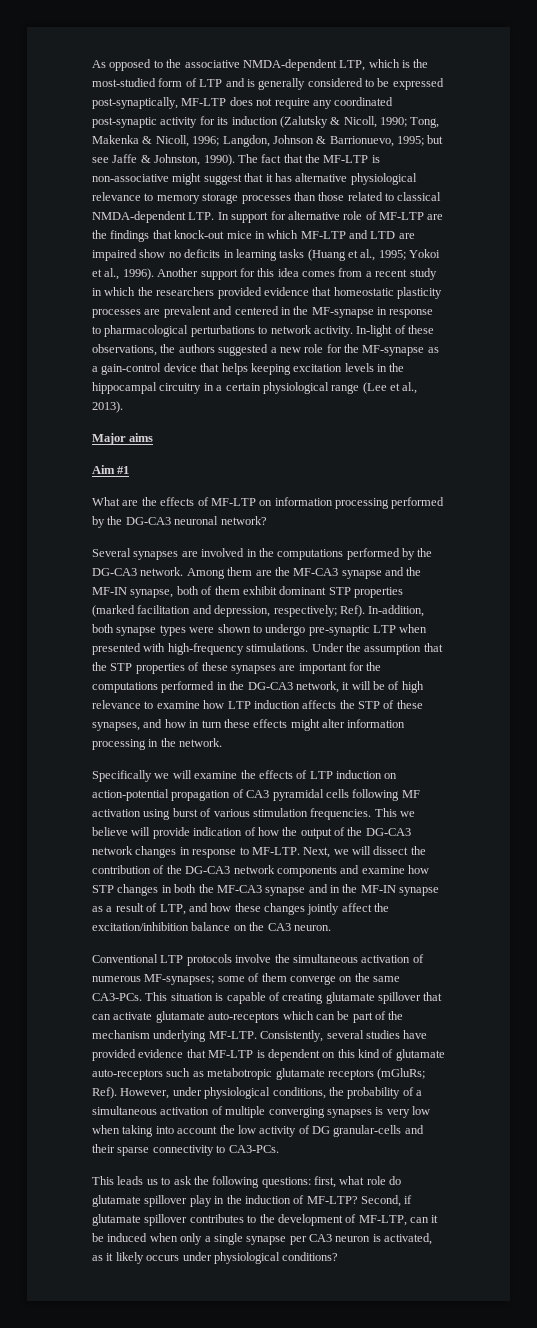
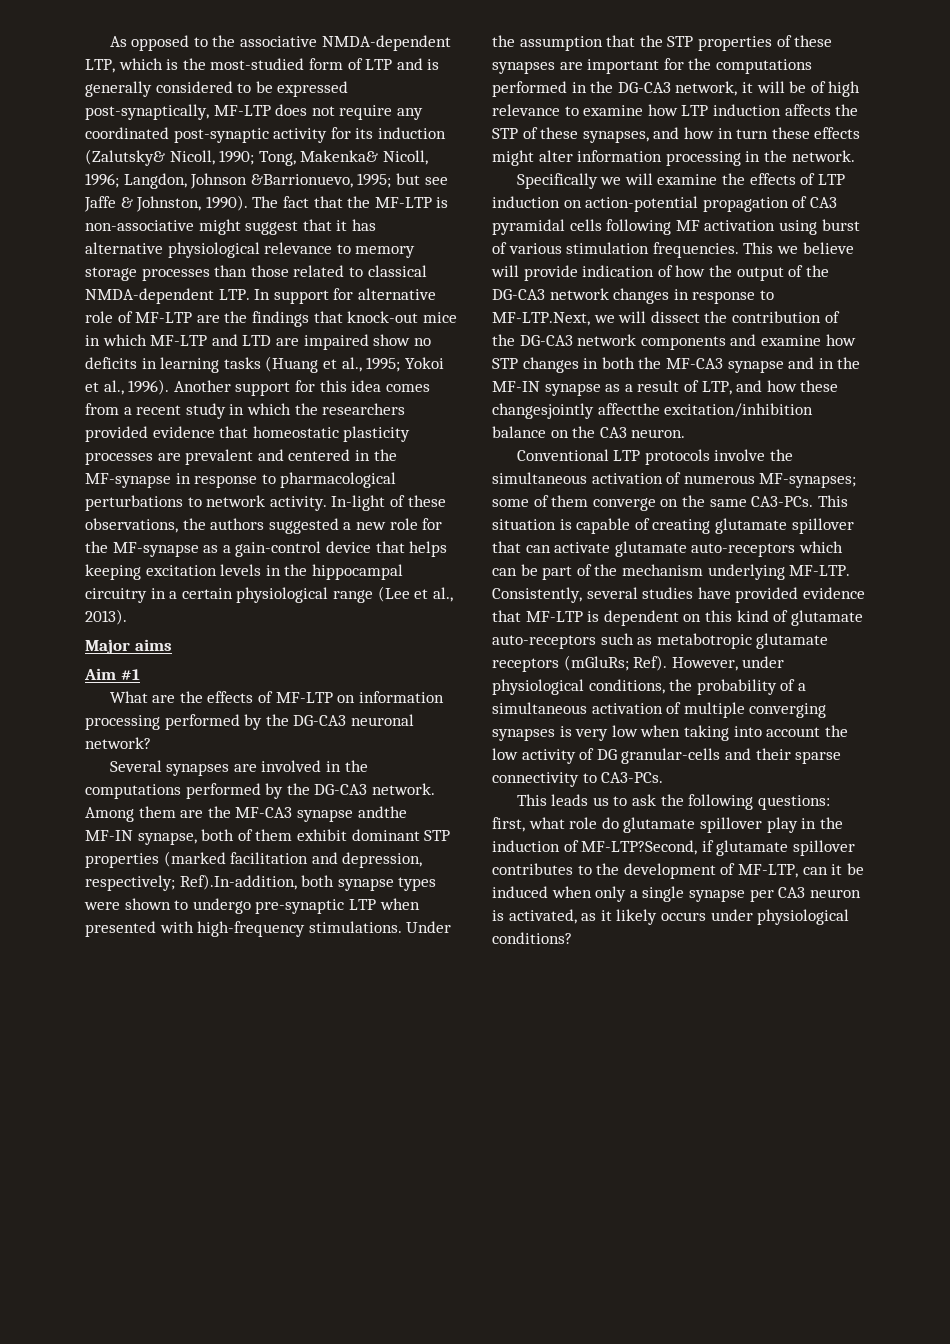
- As opposed to the associative NMDA-dependent LTP, which is the most-studied form of LTP and is generally considered to be expressed post-synaptically, MF-LTP does not require any coordinated post-synaptic activity for its induction (Zalutsky & Nicoll, 1990; Tong, Makenka & Nicoll, 1996; Langdon, Johnson & Barrionuevo, 1995; but see Jaffe & Johnston, 1990).
+ As opposed to the associative NMDA-dependent LTP, which is the most-studied form of LTP and is generally considered to be expressed post-synaptically, MF-LTP does not require any coordinated post-synaptic activity for its induction (Zalutsky& Nicoll, 1990; Tong, Makenka& Nicoll, 1996; Langdon, Johnson &Barrionuevo, 1995; but see Jaffe & Johnston, 1990).
- Among them are the MF-CA3 synapse and the MF-IN synapse, both of them exhibit dominant STP properties (marked facilitation and depression, respectively; Ref). In-addition, both synapse types were shown to undergo pre-synaptic LTP when presented with high-frequency stimulations.
+ Among them are the MF-CA3 synapse andthe MF-IN synapse, both of them exhibit dominant STP properties (marked facilitation and depression, respectively; Ref).In-addition, both synapse types were shown to undergo pre-synaptic LTP when presented with high-frequency stimulations.
- This we believe will provide indication of how the output of the DG-CA3 network changes in response to MF-LTP. Next, we will dissect the contribution of the DG-CA3 network components and examine how STP changes in both the MF-CA3 synapse and in the MF-IN synapse as a result of LTP, and how these changes jointly affect the excitation/inhibition balance on the CA3 neuron.
+ This we believe will provide indication of how the output of the DG-CA3 network changes in response to MF-LTP.Next, we will dissect the contribution of the DG-CA3 network components and examine how STP changes in both the MF-CA3 synapse and in the MF-IN synapse as a result of LTP, and how these changesjointly affectthe excitation/inhibition balance on the CA3 neuron.
- This leads us to ask the following questions: first, what role do glutamate spillover play in the induction of MF-LTP? Second, if glutamate spillover contributes to the development of MF-LTP, can it be induced when only a single synapse per CA3 neuron is activated, as it likely occurs under physiological conditions?
+ This leads us to ask the following questions: first, what role do glutamate spillover play in the induction of MF-LTP?Second, if glutamate spillover contributes to the development of MF-LTP, can it be induced when only a single synapse per CA3 neuron is activated, as it likely occurs under physiological conditions?

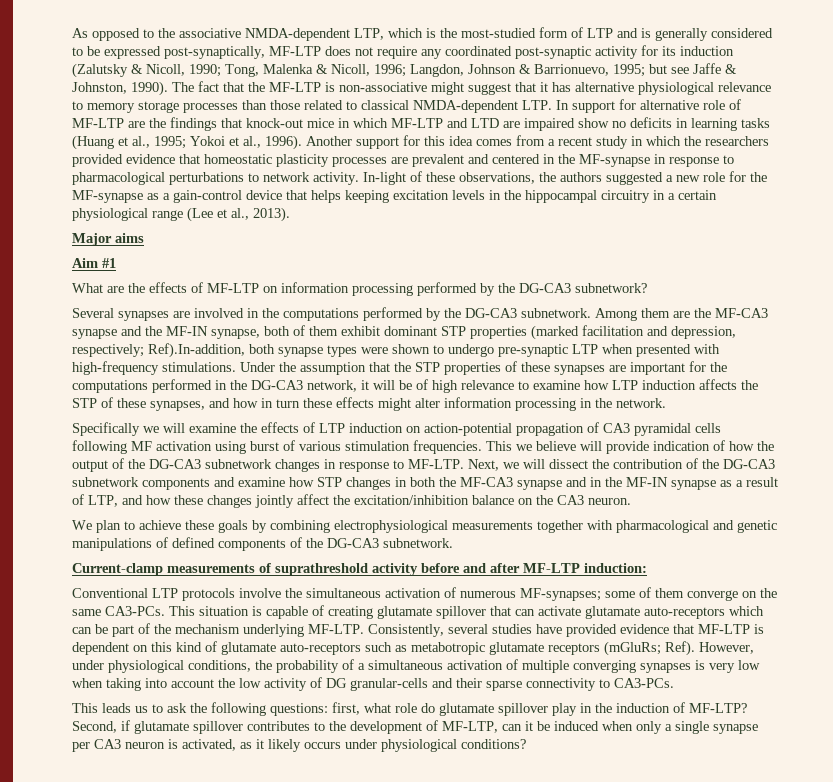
- As opposed to the associative NMDA-dependent LTP, which is the most-studied form of LTP and is generally considered to be expressed post-synaptically, MF-LTP does not require any coordinated post-synaptic activity for its induction (Zalutsky& Nicoll, 1990; Tong, Makenka& Nicoll, 1996; Langdon, Johnson &Barrionuevo, 1995; but see Jaffe & Johnston, 1990).
+ As opposed to the associative NMDA-dependent LTP, which is the most-studied form of LTP and is generally considered to be expressed post-synaptically, MF-LTP does not require any coordinated post-synaptic activity for its induction (Zalutsky & Nicoll, 1990; Tong, Malenka & Nicoll, 1996; Langdon, Johnson & Barrionuevo, 1995; but see Jaffe & Johnston, 1990).
- What are the effects of MF-LTP on information processing performed by the DG-CA3 neuronal network?
+ What are the effects of MF-LTP on information processing performed by the DG-CA3 subnetwork?
- Several synapses are involved in the computations performed by the DG-CA3 network.
+ Several synapses are involved in the computations performed by the DG-CA3 subnetwork.
- Among them are the MF-CA3 synapse andthe MF-IN synapse, both of them exhibit dominant STP properties (marked facilitation and depression, respectively; Ref).In-addition, both synapse types were shown to undergo pre-synaptic LTP when presented with high-frequency stimulations.
+ Among them are the MF-CA3 synapse and the MF-IN synapse, both of them exhibit dominant STP properties (marked facilitation and depression, respectively; Ref).In-addition, both synapse types were shown to undergo pre-synaptic LTP when presented with high-frequency stimulations.
- This we believe will provide indication of how the output of the DG-CA3 network changes in response to MF-LTP.Next, we will dissect the contribution of the DG-CA3 network components and examine how STP changes in both the MF-CA3 synapse and in the MF-IN synapse as a result of LTP, and how these changesjointly affectthe excitation/inhibition balance on the CA3 neuron.
+ This we believe will provide indication of how the output of the DG-CA3 subnetwork changes in response to MF-LTP. Next, we will dissect the contribution of the DG-CA3 subnetwork components and examine how STP changes in both the MF-CA3 synapse and in the MF-IN synapse as a result of LTP, and how these changes jointly affect the excitation/inhibition balance on the CA3 neuron.
+ We plan to achieve these goals by combining electrophysiological measurements together with pharmacological and genetic manipulations of defined components of the DG-CA3 subnetwork.
+ Current-clamp measurements of suprathreshold activity before and after MF-LTP induction:
- This leads us to ask the following questions: first, what role do glutamate spillover play in the induction of MF-LTP?Second, if glutamate spillover contributes to the development of MF-LTP, can it be induced when only a single synapse per CA3 neuron is activated, as it likely occurs under physiological conditions?
+ This leads us to ask the following questions: first, what role do glutamate spillover play in the induction of MF-LTP? Second, if glutamate spillover contributes to the development of MF-LTP, can it be induced when only a single synapse per CA3 neuron is activated, as it likely occurs under physiological conditions?

